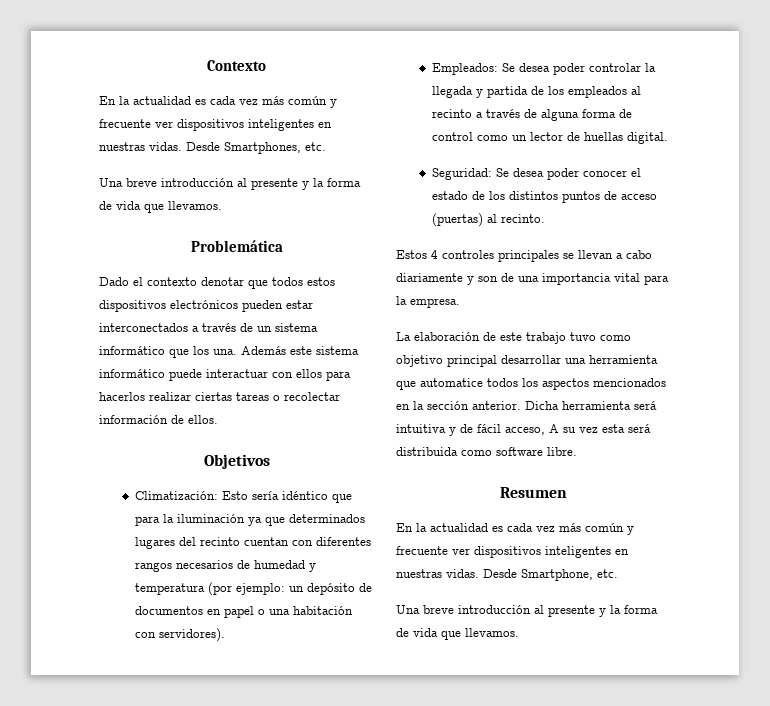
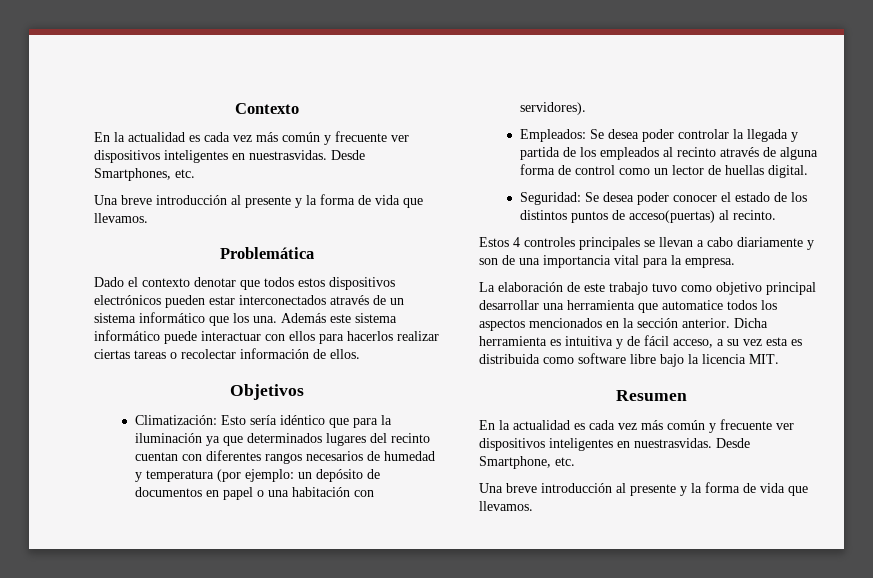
  Contexto
- En la actualidad es cada vez más común y frecuente ver dispositivos inteligentes en nuestras vidas.
+ En la actualidad es cada vez más común y frecuente ver dispositivos inteligentes en nuestrasvidas.
- Dado el contexto denotar que todos estos dispositivos electrónicos pueden estar interconectados a través de un sistema informático que los una.
+ Dado el contexto denotar que todos estos dispositivos electrónicos pueden estar interconectados através de un sistema informático que los una.
- Empleados: Se desea poder controlar la llegada y partida de los empleados al recinto a través de alguna forma de control como un lector de huellas digital.
+ Empleados: Se desea poder controlar la llegada y partida de los empleados al recinto através de alguna forma de control como un lector de huellas digital.
- Seguridad: Se desea poder conocer el estado de los distintos puntos de acceso (puertas) al recinto.
+ Seguridad: Se desea poder conocer el estado de los distintos puntos de acceso(puertas) al recinto.
- Dicha herramienta será intuitiva y de fácil acceso, A su vez esta será distribuida como software libre.
+ Dicha herramienta es intuitiva y de fácil acceso, a su vez esta es distribuida como software libre bajo la licencia MIT.
  Resumen
- En la actualidad es cada vez más común y frecuente ver dispositivos inteligentes en nuestras vidas.
+ En la actualidad es cada vez más común y frecuente ver dispositivos inteligentes en nuestrasvidas.

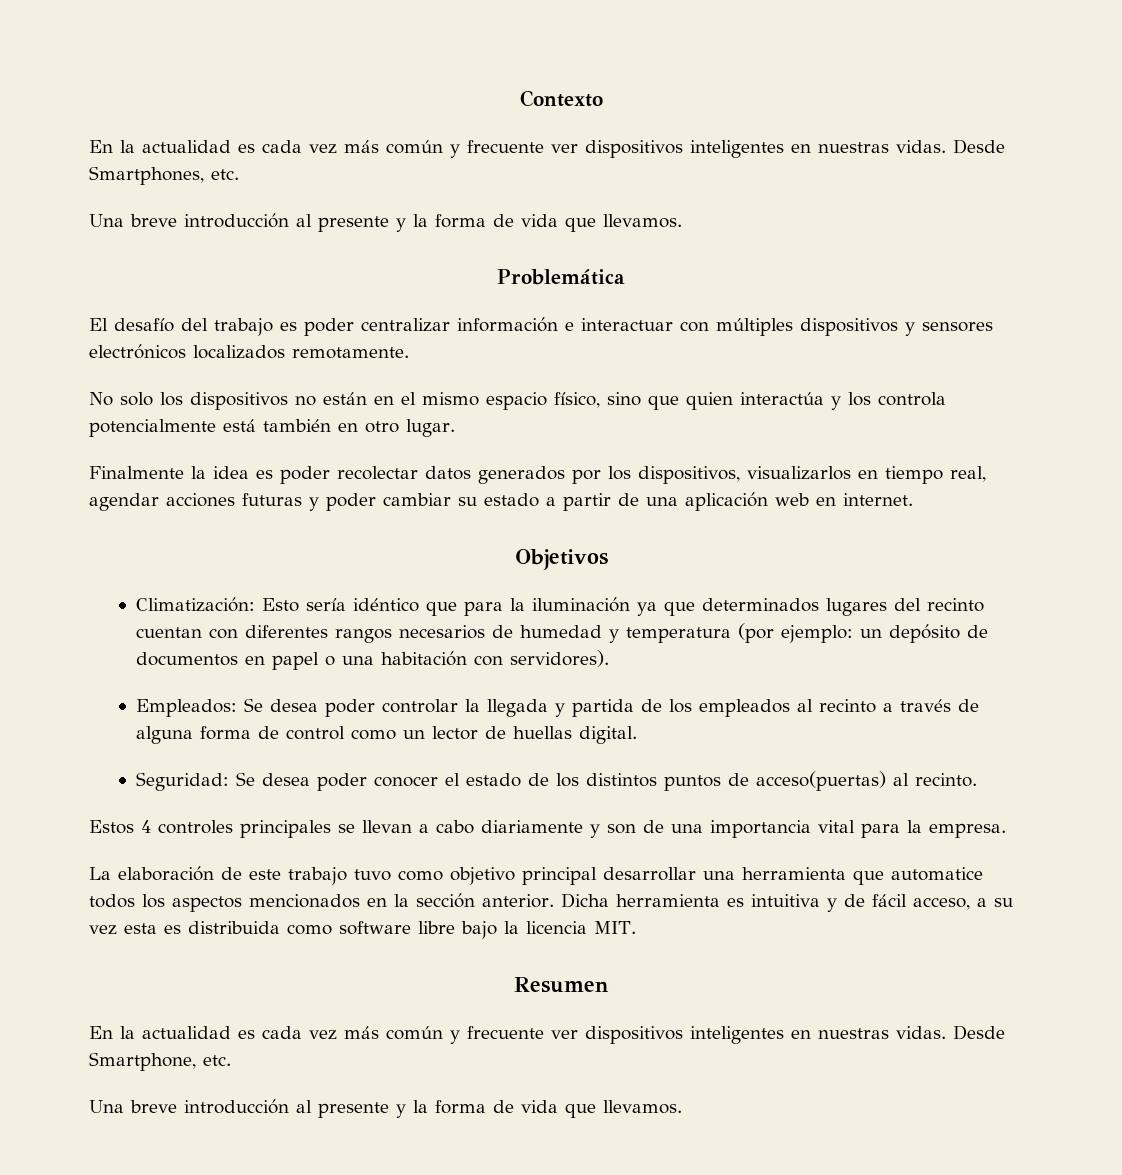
  Contexto
- En la actualidad es cada vez más común y frecuente ver dispositivos inteligentes en nuestrasvidas.
+ En la actualidad es cada vez más común y frecuente ver dispositivos inteligentes en nuestras vidas.
- Dado el contexto denotar que todos estos dispositivos electrónicos pueden estar interconectados através de un sistema informático que los una. Además este sistema informático puede interactuar con ellos para hacerlos realizar ciertas tareas o recolectar información de ellos.
+ El desafío del trabajo es poder centralizar información e interactuar con múltiples dispositivos y sensores electrónicos localizados remotamente.
+ No solo los dispositivos no están en el mismo espacio físico, sino que quien interactúa y los controla potencialmente está también en otro lugar.
+ Finalmente la idea es poder recolectar datos generados por los dispositivos, visualizarlos en tiempo real, agendar acciones futuras y poder cambiar su estado a partir de una aplicación web en internet.
- Empleados: Se desea poder controlar la llegada y partida de los empleados al recinto através de alguna forma de control como un lector de huellas digital.
+ Empleados: Se desea poder controlar la llegada y partida de los empleados al recinto a través de alguna forma de control como un lector de huellas digital.
  Resumen
- En la actualidad es cada vez más común y frecuente ver dispositivos inteligentes en nuestrasvidas.
+ En la actualidad es cada vez más común y frecuente ver dispositivos inteligentes en nuestras vidas.

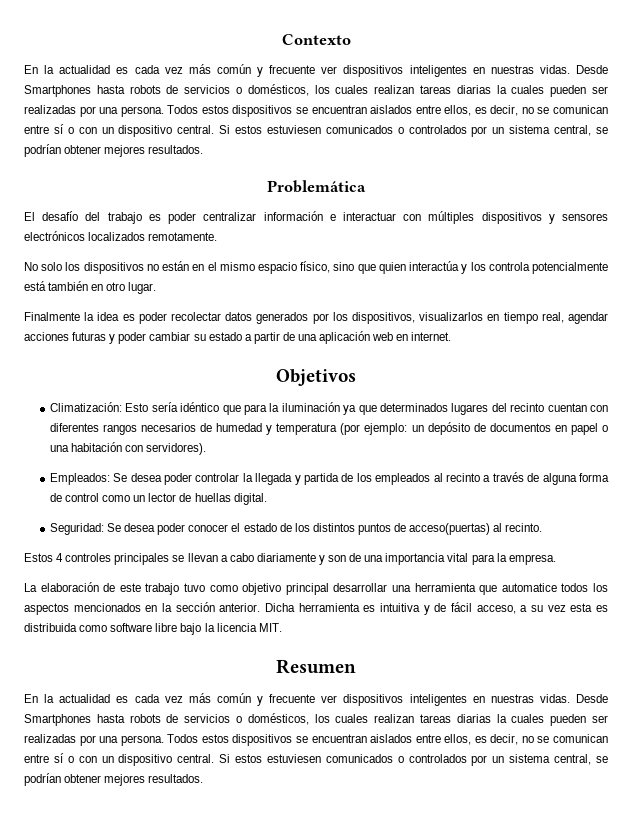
  Contexto
- En la actualidad es cada vez más común y frecuente ver dispositivos inteligentes en nuestras vidas. Desde Smartphones, etc.
- Una breve introducción al presente y la forma de vida que llevamos.
+ En la actualidad es cada vez más común y frecuente ver dispositivos inteligentes en nuestras vidas. Desde Smartphones hasta robots de servicios o domésticos, los cuales realizan tareas diarias la cuales pueden ser realizadas por una persona. Todos estos dispositivos se encuentran aislados entre ellos, es decir, no se comunican entre sí o con un dispositivo central. Si estos estuviesen comunicados o controlados por un sistema central, se podrían obtener mejores resultados.
  Resumen
- En la actualidad es cada vez más común y frecuente ver dispositivos inteligentes en nuestras vidas. Desde Smartphone, etc.
- Una breve introducción al presente y la forma de vida que llevamos.
+ En la actualidad es cada vez más común y frecuente ver dispositivos inteligentes en nuestras vidas. Desde Smartphones hasta robots de servicios o domésticos, los cuales realizan tareas diarias la cuales pueden ser realizadas por una persona. Todos estos dispositivos se encuentran aislados entre ellos, es decir, no se comunican entre sí o con un dispositivo central. Si estos estuviesen comunicados o controlados por un sistema central, se podrían obtener mejores resultados.

